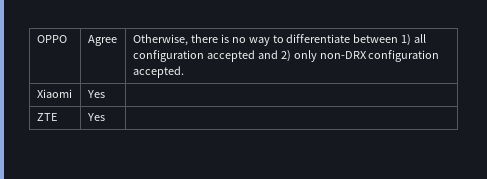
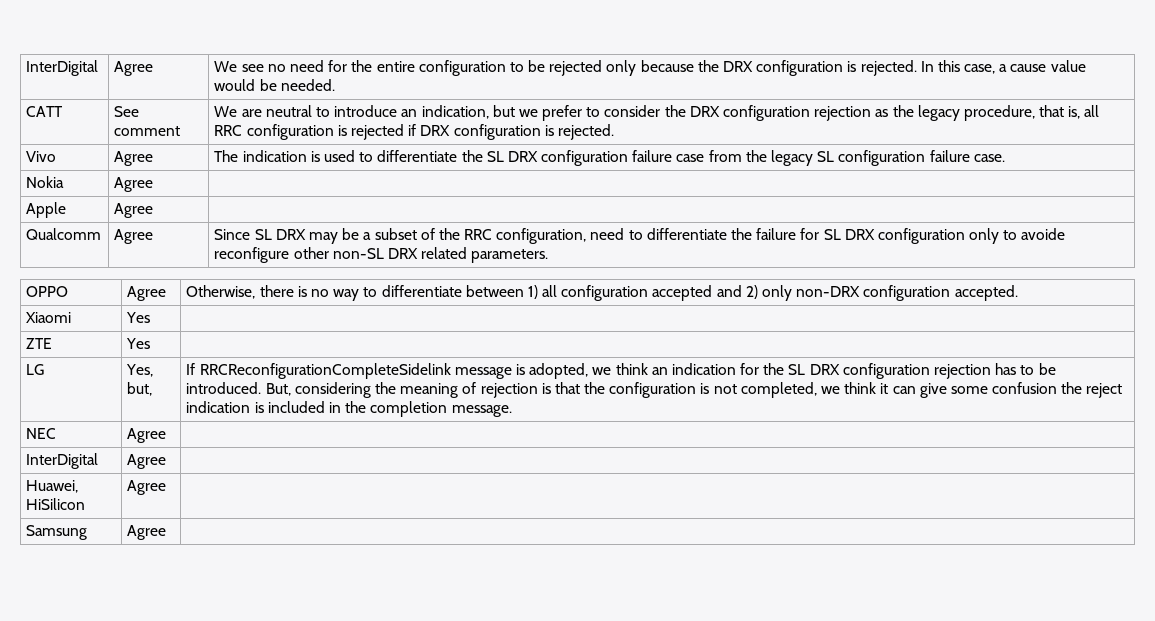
+ InterDigital | Agree | We see no need for the entire configuration to be rejected only because the DRX configuration is rejected. In this case, a cause value would be needed.
+ CATT | See comment | We are neutral to introduce an indication, but we prefer to consider the DRX configuration rejection as the legacy procedure, that is, all RRC configuration is rejected if DRX configuration is rejected.
+ Vivo | Agree | The indication is used to differentiate the SL DRX configuration failure case from the legacy SL configuration failure case.
+ Nokia | Agree |
+ Apple | Agree |
+ Qualcomm | Agree | Since SL DRX may be a subset of the RRC configuration, need to differentiate the failure for SL DRX configuration only to avoide reconfigure other non-SL DRX related parameters.
+ LG | Yes, but, | If RRCReconfigurationCompleteSidelink message is adopted, we think an indication for the SL DRX configuration rejection has to be introduced. But, considering the meaning of rejection is that the configuration is not completed, we think it can give some confusion the reject indication is included in the completion message.
+ NEC | Agree |
+ InterDigital | Agree |
+ Huawei, HiSilicon | Agree |
+ Samsung | Agree |

